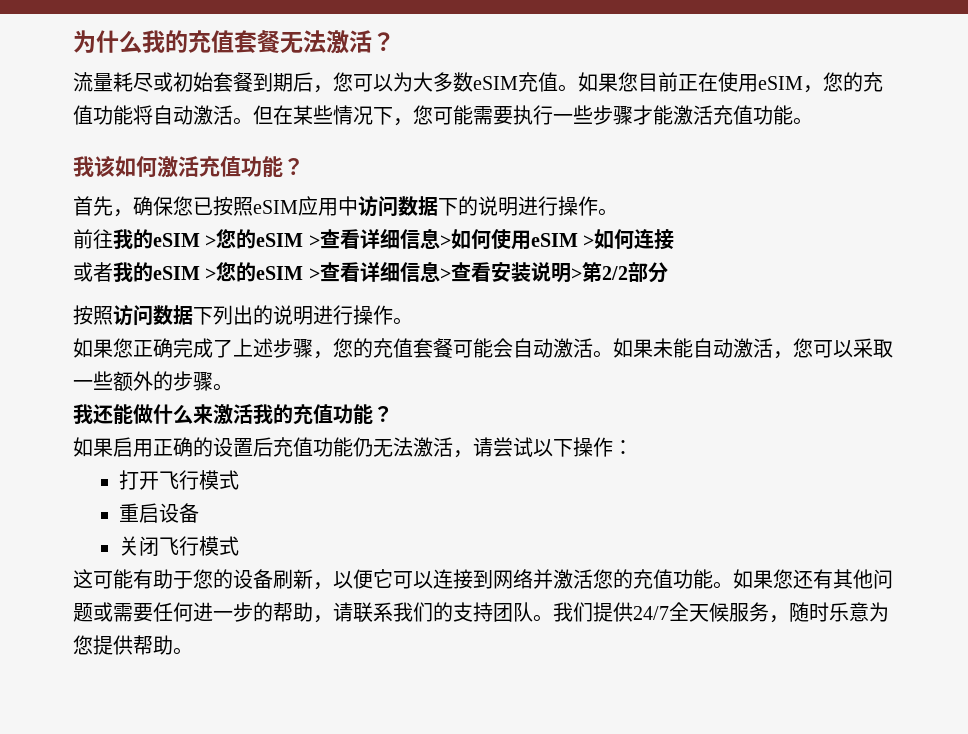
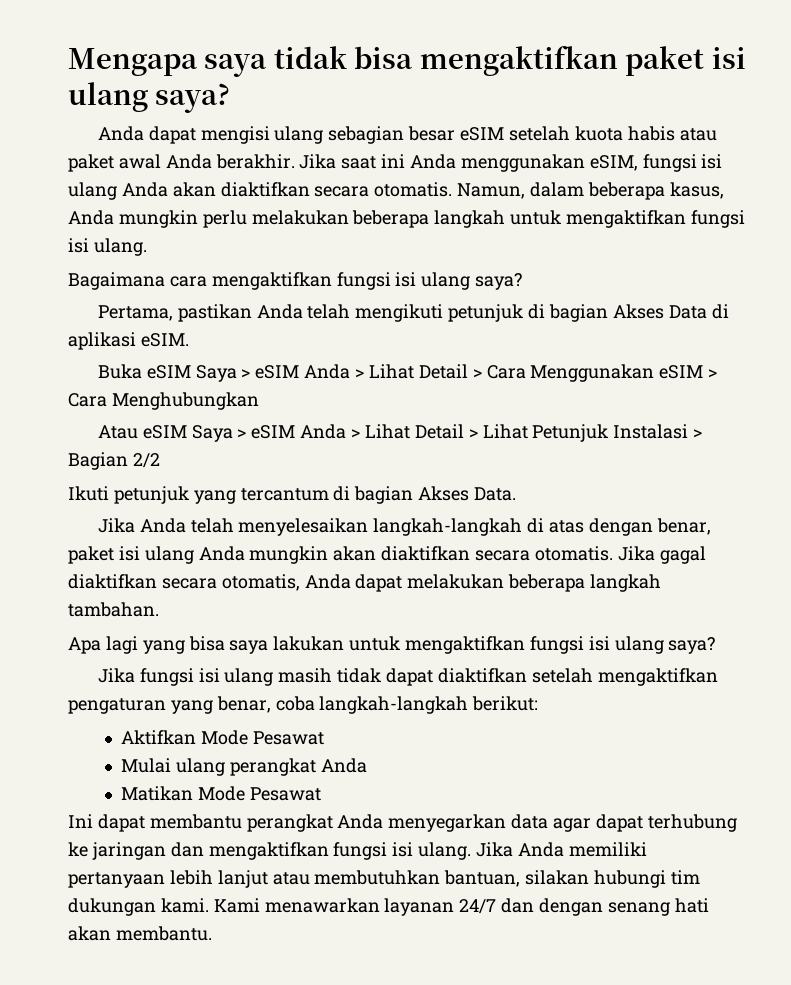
- 为什么我的充值套餐无法激活？
- 流量耗尽或初始套餐到期后，您可以为大多数eSIM充值。如果您目前正在使用eSIM，您的充值功能将自动激活。但在某些情况下，您可能需要执行一些步骤才能激活充值功能。
- 我该如何激活充值功能？
- 首先，确保您已按照eSIM应用中访问数据下的说明进行操作。
- 前往我的eSIM >您的eSIM >查看详细信息>如何使用eSIM >如何连接
- 或者我的eSIM >您的eSIM >查看详细信息>查看安装说明>第2/2部分
- 按照访问数据下列出的说明进行操作。
- 如果您正确完成了上述步骤，您的充值套餐可能会自动激活。如果未能自动激活，您可以采取一些额外的步骤。
- 我还能做什么来激活我的充值功能？
- 如果启用正确的设置后充值功能仍无法激活，请尝试以下操作：
- 打开飞行模式
- 重启设备
- 关闭飞行模式
- 这可能有助于您的设备刷新，以便它可以连接到网络并激活您的充值功能。如果您还有其他问题或需要任何进一步的帮助，请联系我们的支持团队。我们提供24/7全天候服务，随时乐意为您提供帮助。
+ Mengapa saya tidak bisa mengaktifkan paket isi ulang saya?
+ Anda dapat mengisi ulang sebagian besar eSIM setelah kuota habis atau paket awal Anda berakhir. Jika saat ini Anda menggunakan eSIM, fungsi isi ulang Anda akan diaktifkan secara otomatis. Namun, dalam beberapa kasus, Anda mungkin perlu melakukan beberapa langkah untuk mengaktifkan fungsi isi ulang.
+ Bagaimana cara mengaktifkan fungsi isi ulang saya?
+ Pertama, pastikan Anda telah mengikuti petunjuk di bagian Akses Data di aplikasi eSIM.
+ Buka eSIM Saya > eSIM Anda > Lihat Detail > Cara Menggunakan eSIM > Cara Menghubungkan
+ Atau eSIM Saya > eSIM Anda > Lihat Detail > Lihat Petunjuk Instalasi > Bagian 2/2
+ Ikuti petunjuk yang tercantum di bagian Akses Data.
+ Jika Anda telah menyelesaikan langkah-langkah di atas dengan benar, paket isi ulang Anda mungkin akan diaktifkan secara otomatis. Jika gagal diaktifkan secara otomatis, Anda dapat melakukan beberapa langkah tambahan.
+ Apa lagi yang bisa saya lakukan untuk mengaktifkan fungsi isi ulang saya?
+ Jika fungsi isi ulang masih tidak dapat diaktifkan setelah mengaktifkan pengaturan yang benar, coba langkah-langkah berikut:
+ Aktifkan Mode Pesawat
+ Mulai ulang perangkat Anda
+ Matikan Mode Pesawat
+ Ini dapat membantu perangkat Anda menyegarkan data agar dapat terhubung ke jaringan dan mengaktifkan fungsi isi ulang. Jika Anda memiliki pertanyaan lebih lanjut atau membutuhkan bantuan, silakan hubungi tim dukungan kami. Kami menawarkan layanan 24/7 dan dengan senang hati akan membantu.

